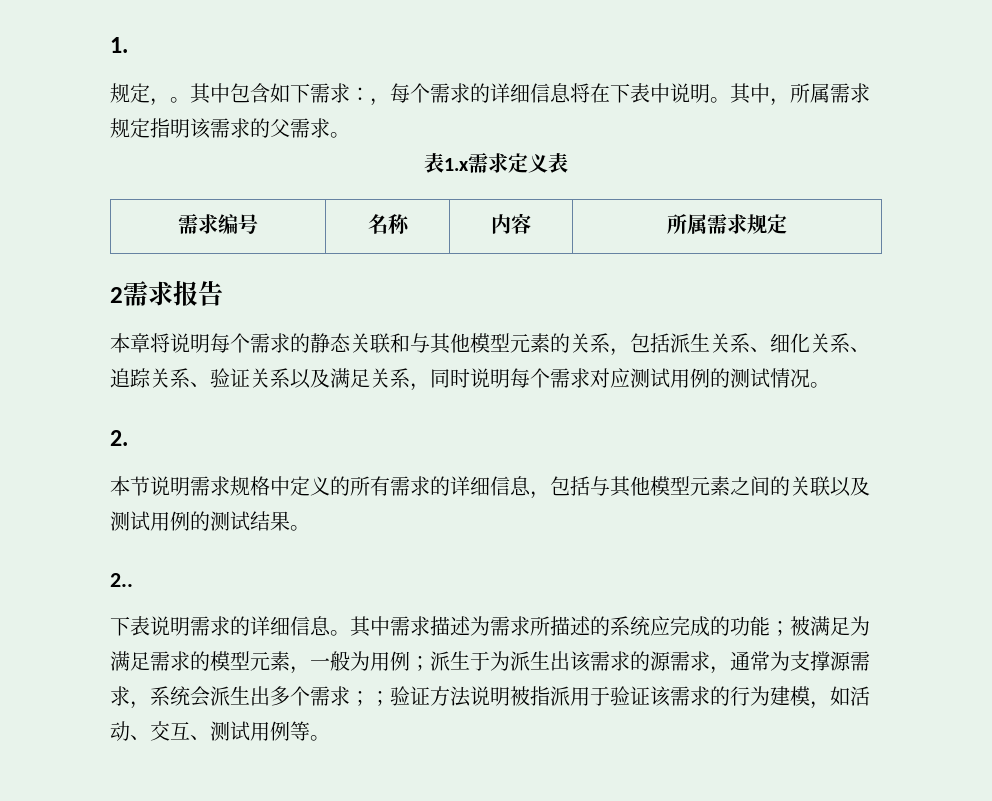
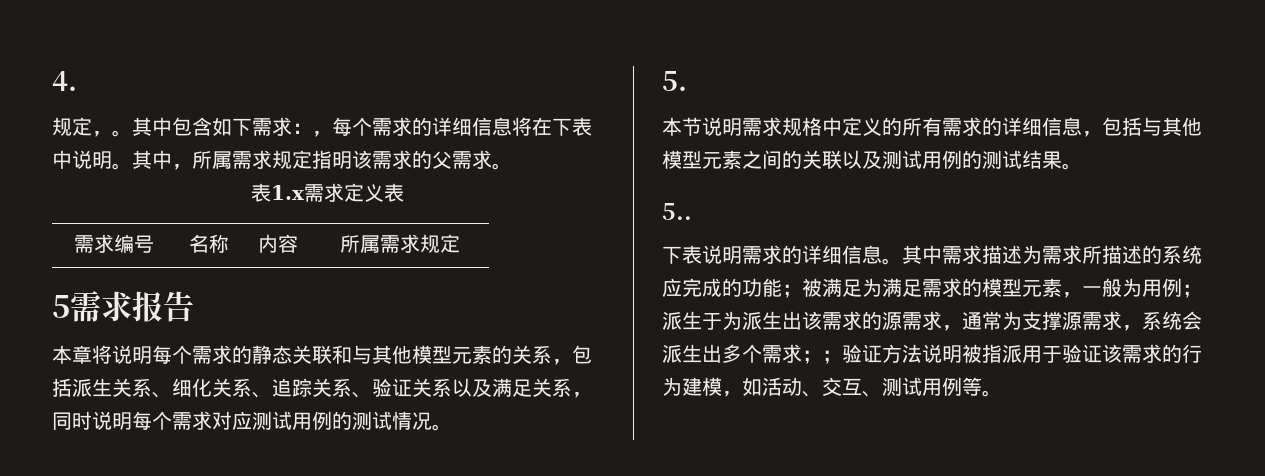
- 1.
+ 4.
- 2需求报告
+ 5需求报告
- 2.
+ 5.
- 2..
+ 5..

